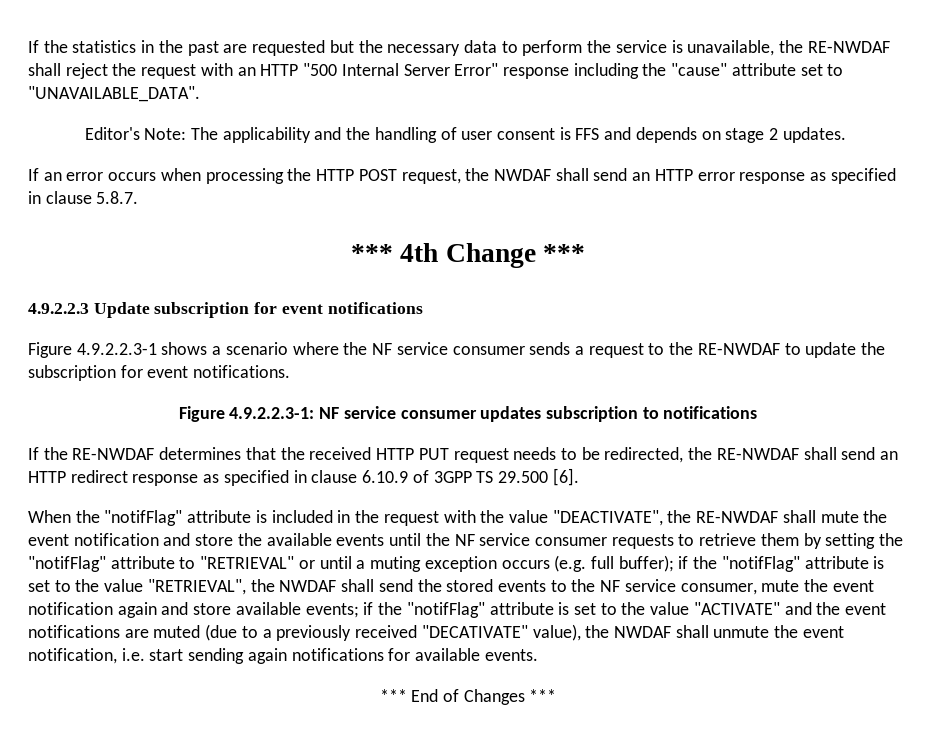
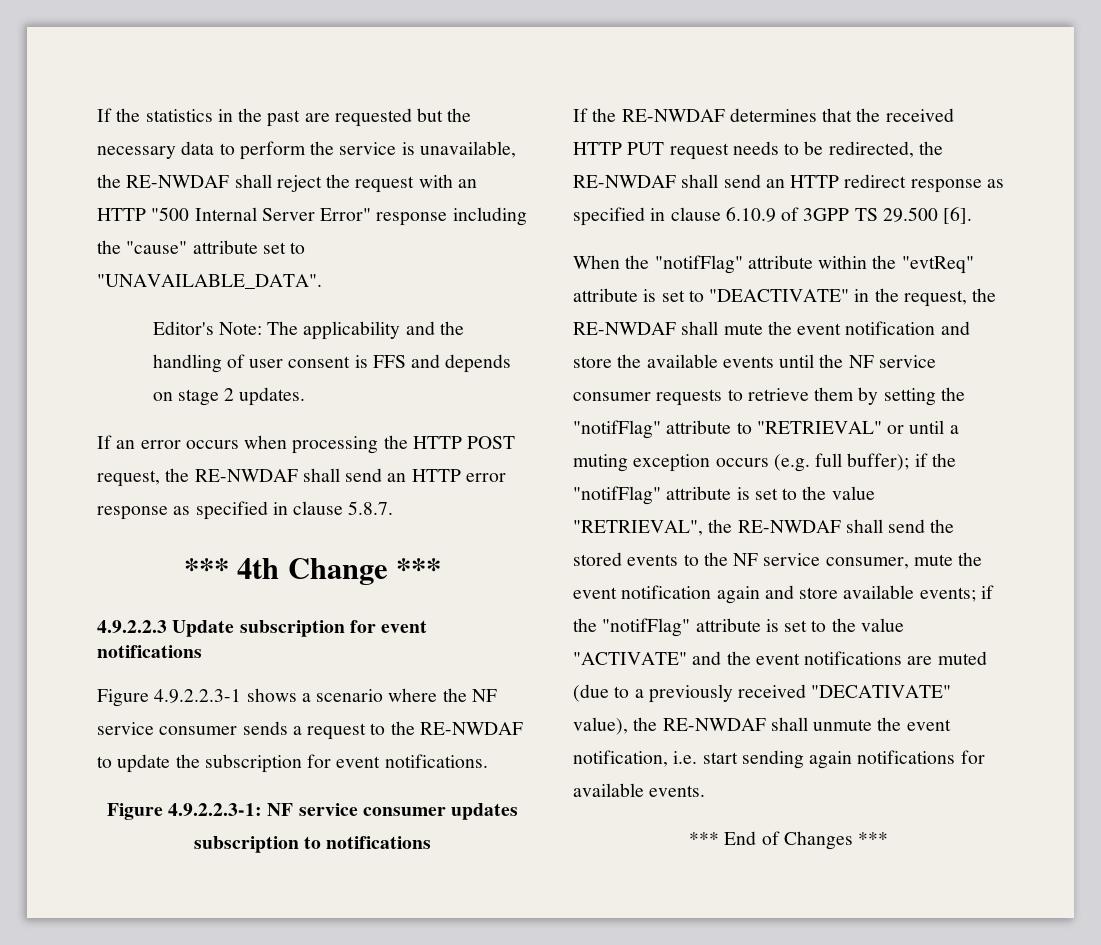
- If an error occurs when processing the HTTP POST request, the NWDAF shall send an HTTP error response as specified in clause 5.8.7.
+ If an error occurs when processing the HTTP POST request, the RE-NWDAF shall send an HTTP error response as specified in clause 5.8.7.
- When the "notifFlag" attribute is included in the request with the value "DEACTIVATE", the RE-NWDAF shall mute the event notification and store the available events until the NF service consumer requests to retrieve them by setting the "notifFlag" attribute to "RETRIEVAL" or until a muting exception occurs (e.g. full buffer);
+ When the "notifFlag" attribute within the "evtReq" attribute is set to "DEACTIVATE" in the request, the RE-NWDAF shall mute the event notification and store the available events until the NF service consumer requests to retrieve them by setting the "notifFlag" attribute to "RETRIEVAL" or until a muting exception occurs (e.g. full buffer);
- if the "notifFlag" attribute is set to the value "RETRIEVAL", the NWDAF shall send the stored events to the NF service consumer, mute the event notification again and store available events;
+ if the "notifFlag" attribute is set to the value "RETRIEVAL", the RE-NWDAF shall send the stored events to the NF service consumer, mute the event notification again and store available events;
- if the "notifFlag" attribute is set to the value "ACTIVATE" and the event notifications are muted (due to a previously received "DECATIVATE" value), the NWDAF shall unmute the event notification, i.e. start sending again notifications for available events.
+ if the "notifFlag" attribute is set to the value "ACTIVATE" and the event notifications are muted (due to a previously received "DECATIVATE" value), the RE-NWDAF shall unmute the event notification, i.e. start sending again notifications for available events.

